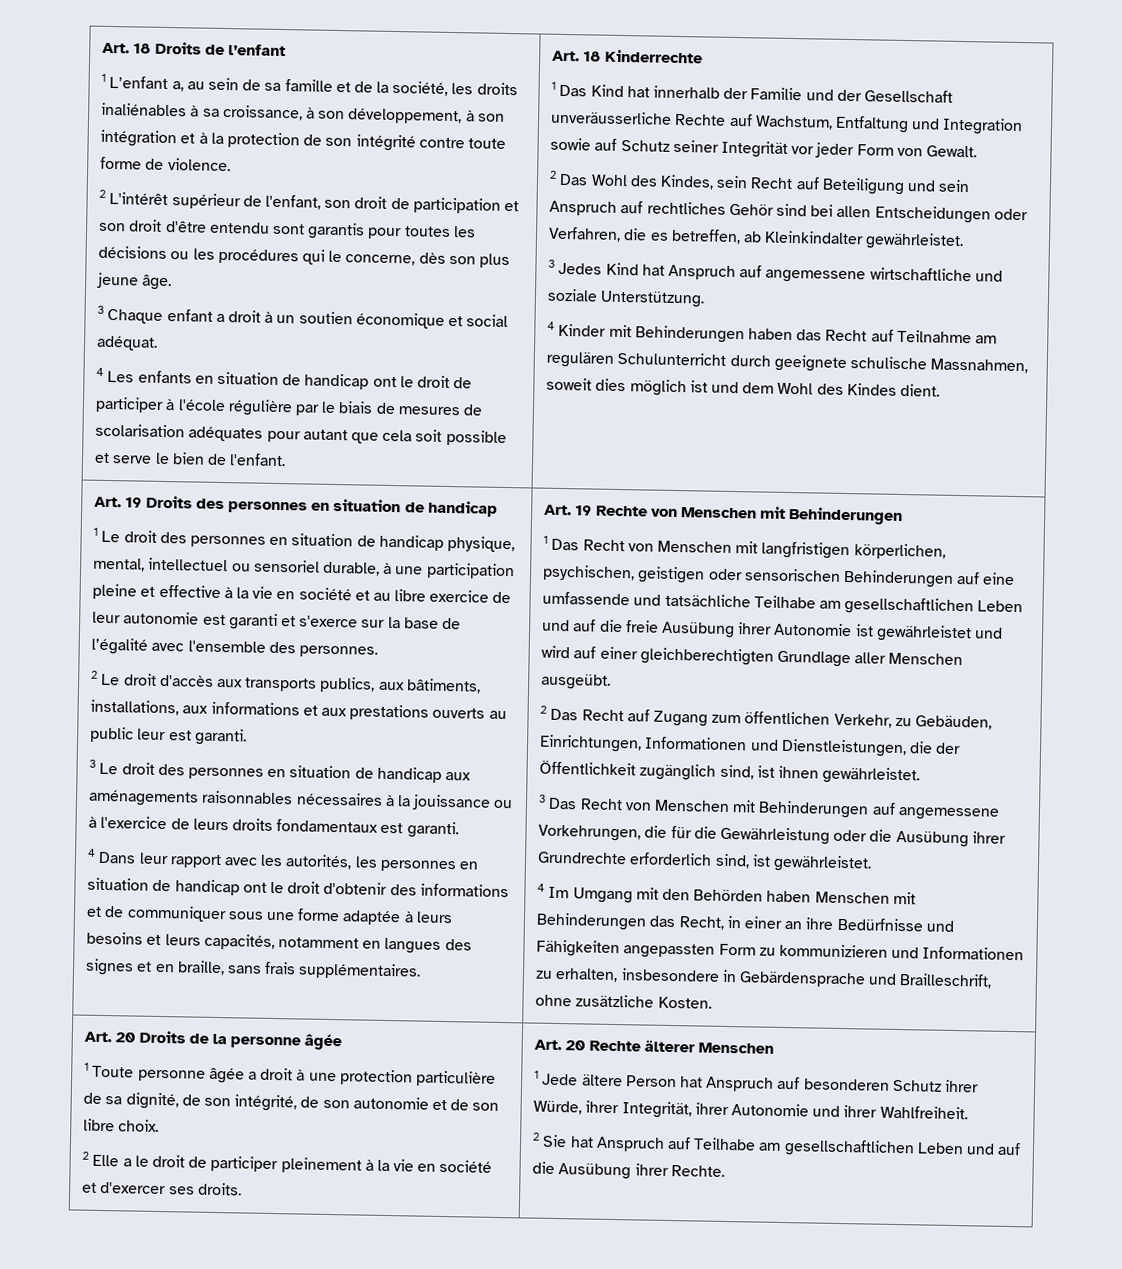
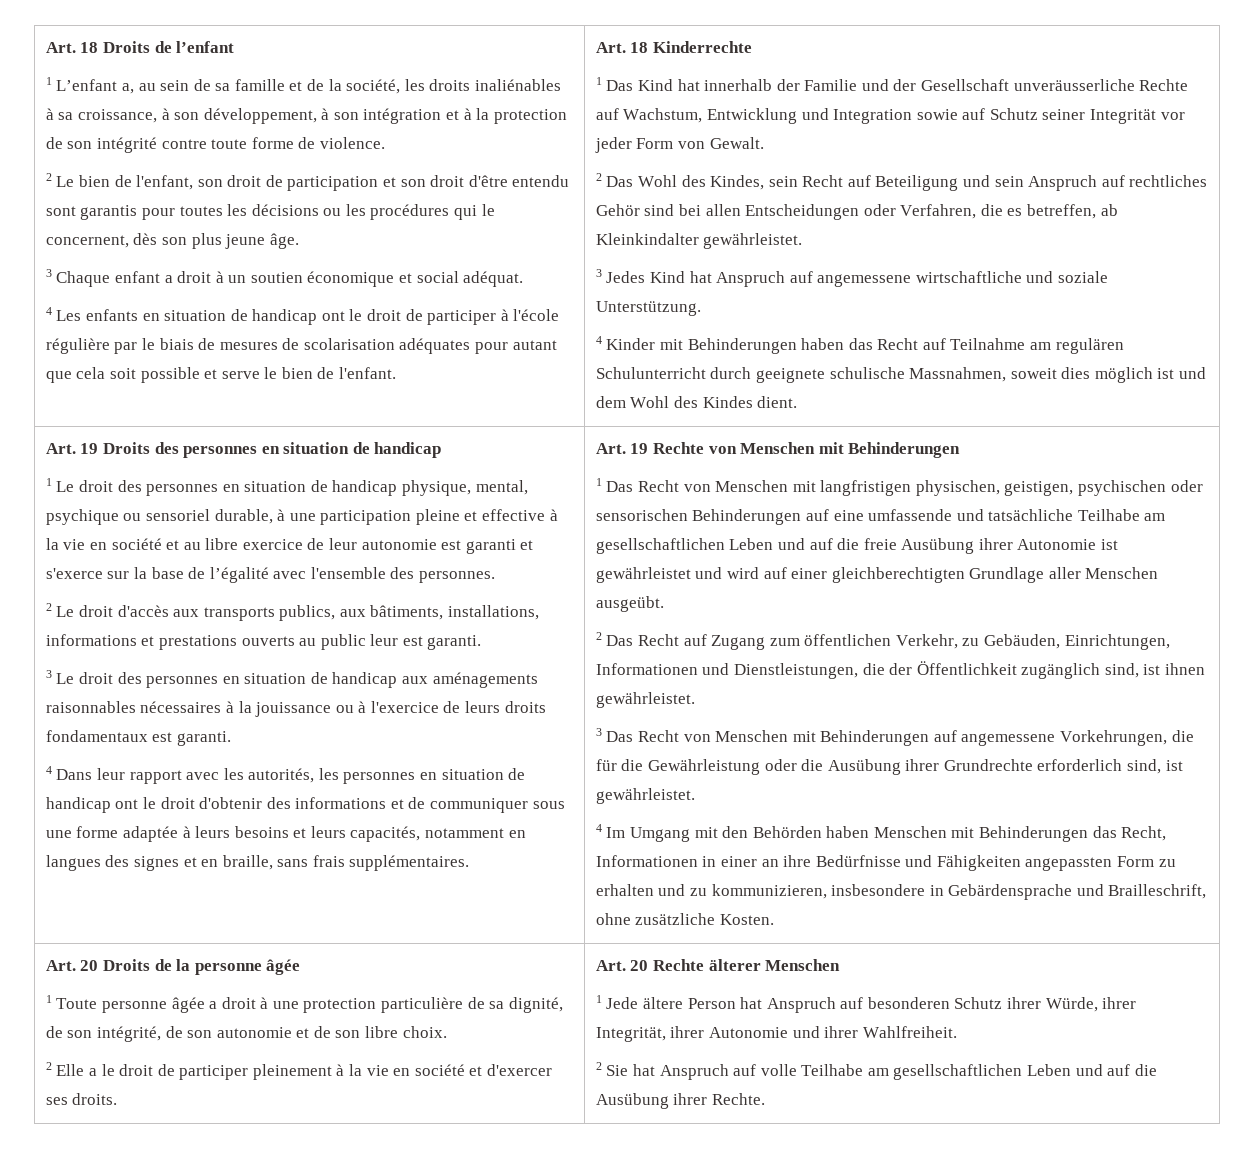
- 2 L'intérêt supérieur de l'enfant, son droit de participation et son droit d'être entendu sont garantis pour toutes les décisions ou les procédures qui le concerne, dès son plus jeune âge.
+ 2 Le bien de l'enfant, son droit de participation et son droit d'être entendu sont garantis pour toutes les décisions ou les procédures qui le concernent, dès son plus jeune âge.
- 1 Das Kind hat innerhalb der Familie und der Gesellschaft unveräusserliche Rechte auf Wachstum, Entfaltung und Integration sowie auf Schutz seiner Integrität vor jeder Form von Gewalt.
+ 1 Das Kind hat innerhalb der Familie und der Gesellschaft unveräusserliche Rechte auf Wachstum, Entwicklung und Integration sowie auf Schutz seiner Integrität vor jeder Form von Gewalt.
- 1 Le droit des personnes en situation de handicap physique, mental, intellectuel ou sensoriel durable, à une participation pleine et effective à la vie en société et au libre exercice de leur autonomie est garanti et s'exerce sur la base de l’égalité avec l'ensemble des personnes.
+ 1 Le droit des personnes en situation de handicap physique, mental, psychique ou sensoriel durable, à une participation pleine et effective à la vie en société et au libre exercice de leur autonomie est garanti et s'exerce sur la base de l’égalité avec l'ensemble des personnes.
- 2 Le droit d'accès aux transports publics, aux bâtiments, installations, aux informations et aux prestations ouverts au public leur est garanti.
+ 2 Le droit d'accès aux transports publics, aux bâtiments, installations, informations et prestations ouverts au public leur est garanti.
- 1 Das Recht von Menschen mit langfristigen körperlichen, psychischen, geistigen oder sensorischen Behinderungen auf eine umfassende und tatsächliche Teilhabe am gesellschaftlichen Leben und auf die freie Ausübung ihrer Autonomie ist gewährleistet und wird auf einer gleichberechtigten Grundlage aller Menschen ausgeübt.
+ 1 Das Recht von Menschen mit langfristigen physischen, geistigen, psychischen oder sensorischen Behinderungen auf eine umfassende und tatsächliche Teilhabe am gesellschaftlichen Leben und auf die freie Ausübung ihrer Autonomie ist gewährleistet und wird auf einer gleichberechtigten Grundlage aller Menschen ausgeübt.
- 4 Im Umgang mit den Behörden haben Menschen mit Behinderungen das Recht, in einer an ihre Bedürfnisse und Fähigkeiten angepassten Form zu kommunizieren und Informationen zu erhalten, insbesondere in Gebärdensprache und Brailleschrift, ohne zusätzliche Kosten.
+ 4 Im Umgang mit den Behörden haben Menschen mit Behinderungen das Recht, Informationen in einer an ihre Bedürfnisse und Fähigkeiten angepassten Form zu erhalten und zu kommunizieren, insbesondere in Gebärdensprache und Brailleschrift, ohne zusätzliche Kosten.
- 2 Sie hat Anspruch auf Teilhabe am gesellschaftlichen Leben und auf die Ausübung ihrer Rechte.
+ 2 Sie hat Anspruch auf volle Teilhabe am gesellschaftlichen Leben und auf die Ausübung ihrer Rechte.

